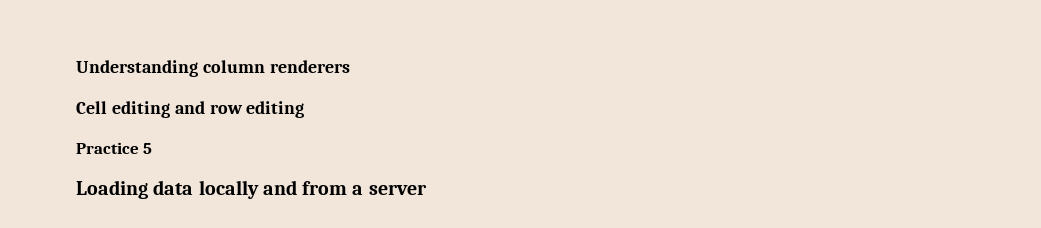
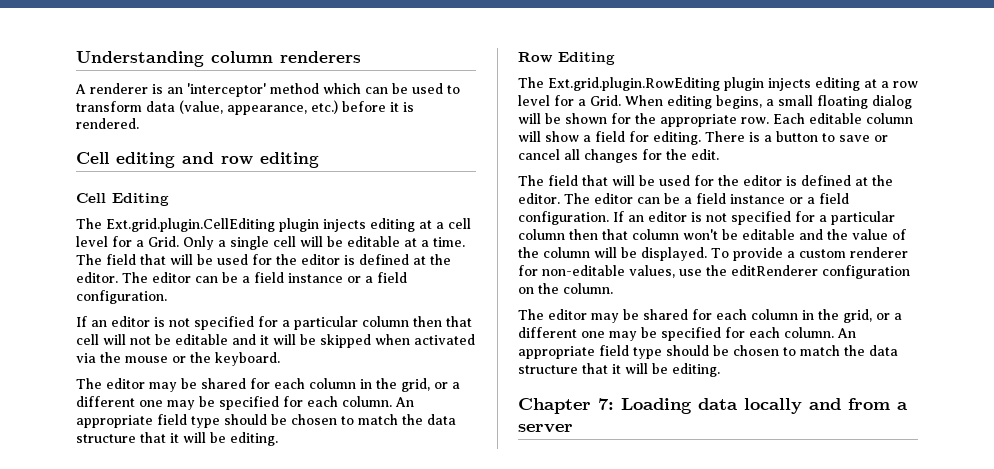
+ A renderer is an 'interceptor' method which can be used to transform data (value, appearance, etc.) before it is rendered.
- Practice 5
- Loading data locally and from a server
+ Cell Editing
+ The Ext.grid.plugin.CellEditing plugin injects editing at a cell level for a Grid. Only a single cell will be editable at a time. The field that will be used for the editor is defined at the editor. The editor can be a field instance or a field configuration.
+ If an editor is not specified for a particular column then that cell will not be editable and it will be skipped when activated via the mouse or the keyboard.
+ The editor may be shared for each column in the grid, or a different one may be specified for each column. An appropriate field type should be chosen to match the data structure that it will be editing.
+ Row Editing
+ The Ext.grid.plugin.RowEditing plugin injects editing at a row level for a Grid. When editing begins, a small floating dialog will be shown for the appropriate row. Each editable column will show a field for editing. There is a button to save or cancel all changes for the edit.
+ The field that will be used for the editor is defined at the editor. The editor can be a field instance or a field configuration. If an editor is not specified for a particular column then that column won't be editable and the value of the column will be displayed. To provide a custom renderer for non-editable values, use the editRenderer configuration on the column.
+ The editor may be shared for each column in the grid, or a different one may be specified for each column. An appropriate field type should be chosen to match the data structure that it will be editing.
+ Chapter 7: Loading data locally and from a server

